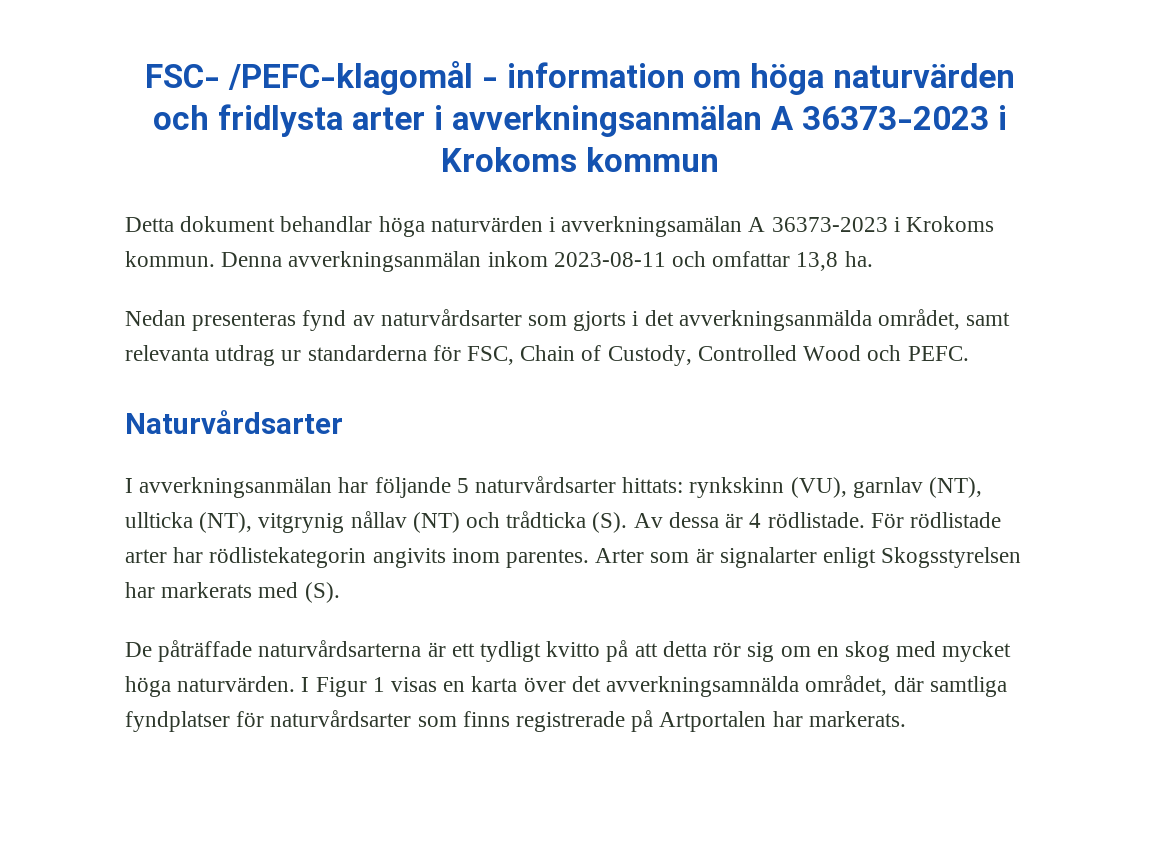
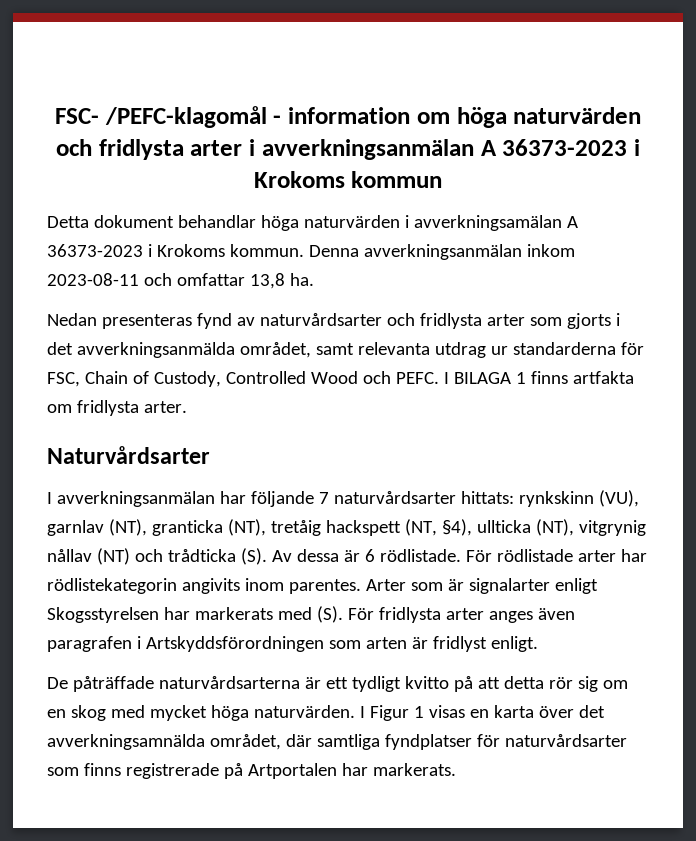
- Nedan presenteras fynd av naturvårdsarter som gjorts i det avverkningsanmälda området, samt relevanta utdrag ur standarderna för FSC, Chain of Custody, Controlled Wood och PEFC.
+ Nedan presenteras fynd av naturvårdsarter och fridlysta arter som gjorts i det avverkningsanmälda området, samt relevanta utdrag ur standarderna för FSC, Chain of Custody, Controlled Wood och PEFC. I BILAGA 1 finns artfakta om fridlysta arter.
- I avverkningsanmälan har följande 5 naturvårdsarter hittats: rynkskinn (VU), garnlav (NT), ullticka (NT), vitgrynig nållav (NT) och trådticka (S). Av dessa är 4 rödlistade.
+ I avverkningsanmälan har följande 7 naturvårdsarter hittats: rynkskinn (VU), garnlav (NT), granticka (NT), tretåig hackspett (NT, §4), ullticka (NT), vitgrynig nållav (NT) och trådticka (S). Av dessa är 6 rödlistade.
- Arter som är signalarter enligt Skogsstyrelsen har markerats med (S).
+ Arter som är signalarter enligt Skogsstyrelsen har markerats med (S). För fridlysta arter anges även paragrafen i Artskyddsförordningen som arten är fridlyst enligt.

